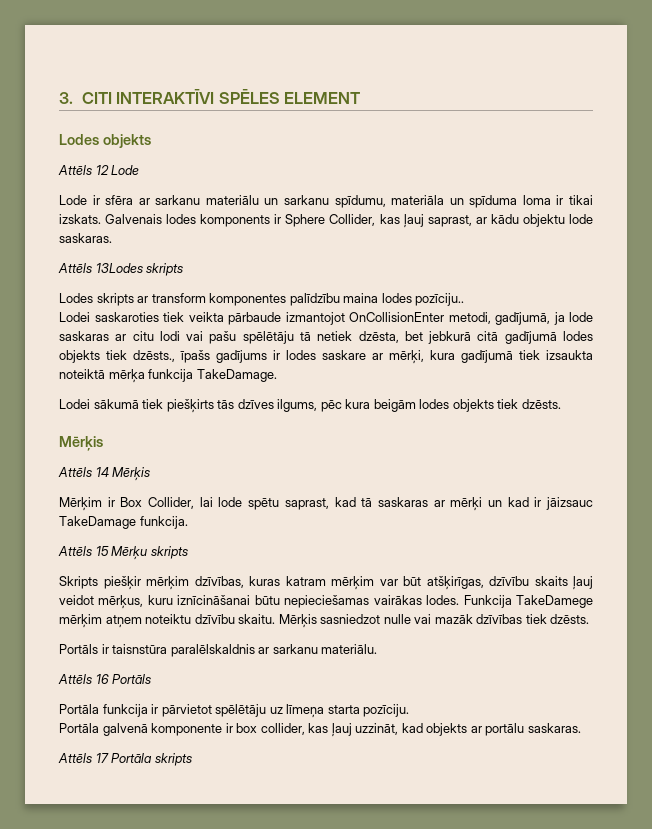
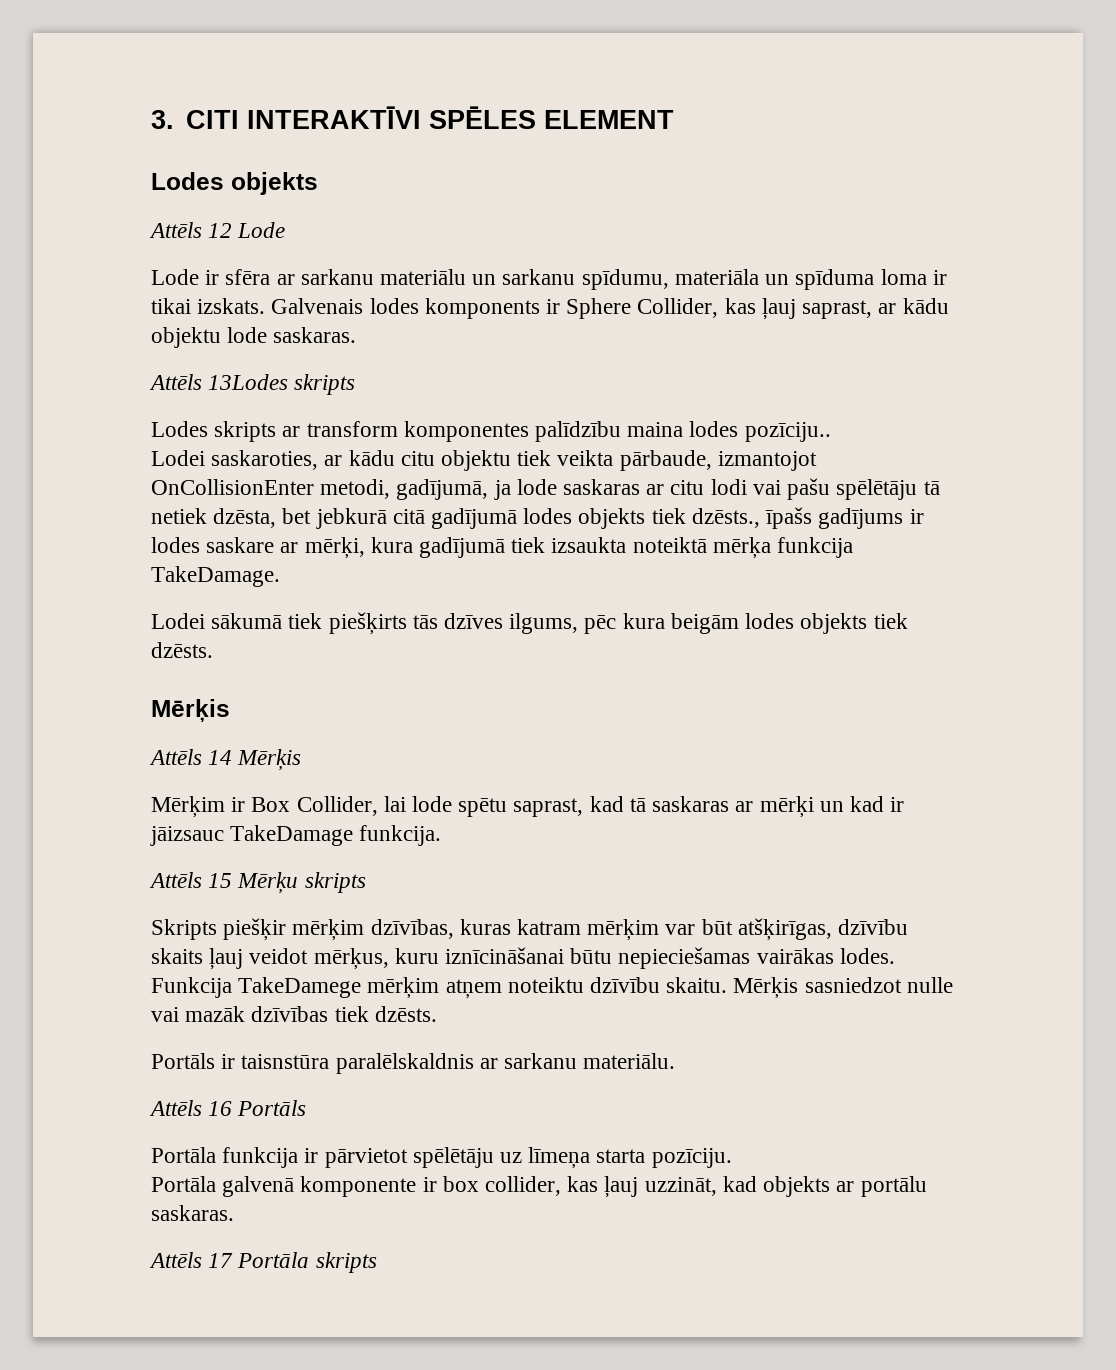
- Lodei saskaroties tiek veikta pārbaude izmantojot OnCollisionEnter metodi, gadījumā, ja lode saskaras ar citu lodi vai pašu spēlētāju tā netiek dzēsta, bet jebkurā citā gadījumā lodes objekts tiek dzēsts., īpašs gadījums ir lodes saskare ar mērķi, kura gadījumā tiek izsaukta noteiktā mērķa funkcija TakeDamage.
+ Lodei saskaroties, ar kādu citu objektu tiek veikta pārbaude, izmantojot OnCollisionEnter metodi, gadījumā, ja lode saskaras ar citu lodi vai pašu spēlētāju tā netiek dzēsta, bet jebkurā citā gadījumā lodes objekts tiek dzēsts., īpašs gadījums ir lodes saskare ar mērķi, kura gadījumā tiek izsaukta noteiktā mērķa funkcija TakeDamage.

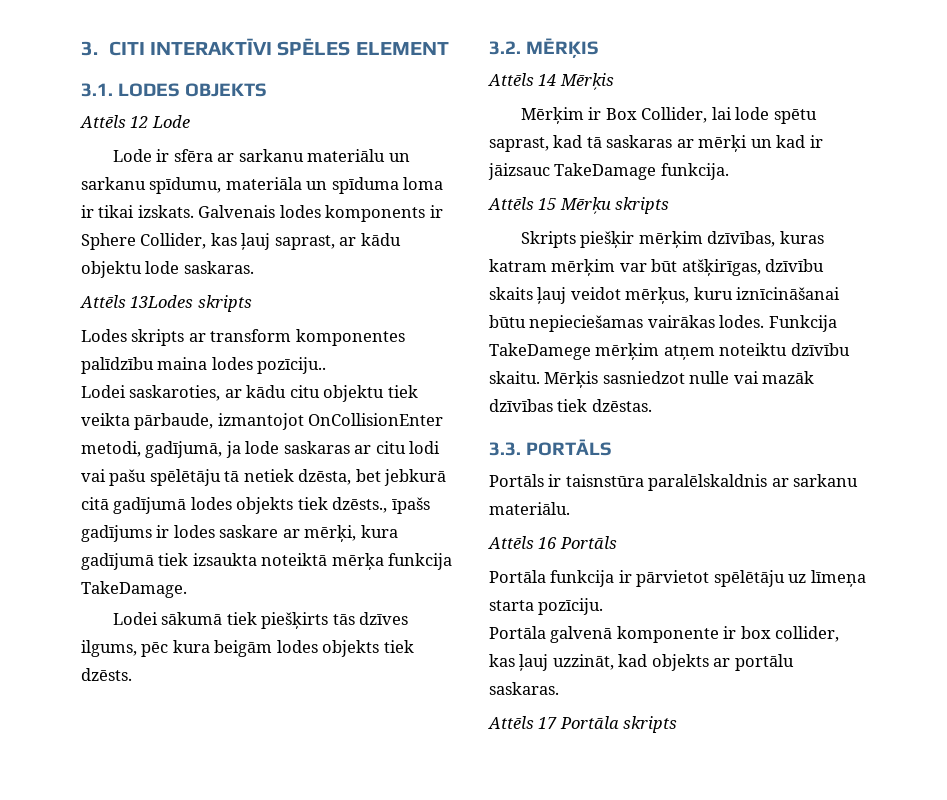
- Lodes objekts
+ 3.1. LODES OBJEKTS
  Lodei sākumā tiek piešķirts tās dzīves ilgums, pēc kura beigām lodes objekts tiek dzēsts.
- Mērķis
+ 3.2. MĒRĶIS
- Mērķis sasniedzot nulle vai mazāk dzīvības tiek dzēsts.
+ Mērķis sasniedzot nulle vai mazāk dzīvības tiek dzēstas.
+ 3.3. PORTĀLS

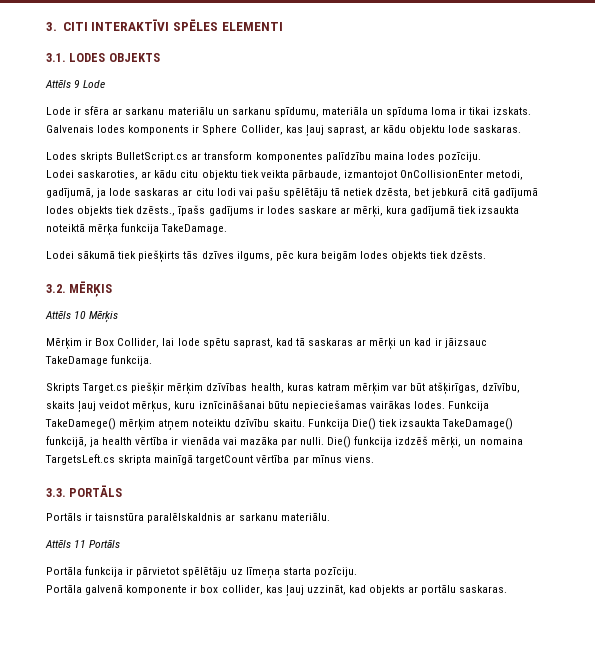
- 3. CITI INTERAKTĪVI SPĒLES ELEMENT
+ 3. CITI INTERAKTĪVI SPĒLES ELEMENTI
- Attēls 12 Lode
+ Attēls 9 Lode
- Attēls 13Lodes skripts
- Lodes skripts ar transform komponentes palīdzību maina lodes pozīciju..
+ Lodes skripts BulletScript.cs ar transform komponentes palīdzību maina lodes pozīciju.
- Attēls 14 Mērķis
+ Attēls 10 Mērķis
- Attēls 15 Mērķu skripts
- Skripts piešķir mērķim dzīvības, kuras katram mērķim var būt atšķirīgas, dzīvību skaits ļauj veidot mērķus, kuru iznīcināšanai būtu nepieciešamas vairākas lodes.
+ Skripts Target.cs piešķir mērķim dzīvības health, kuras katram mērķim var būt atšķirīgas, dzīvību, skaits ļauj veidot mērķus, kuru iznīcināšanai būtu nepieciešamas vairākas lodes.
- Funkcija TakeDamege mērķim atņem noteiktu dzīvību skaitu.
+ Funkcija TakeDamege() mērķim atņem noteiktu dzīvību skaitu.
- Mērķis sasniedzot nulle vai mazāk dzīvības tiek dzēstas.
+ Funkcija Die() tiek izsaukta TakeDamage() funkcijā, ja health vērtība ir vienāda vai mazāka par nulli. Die() funkcija izdzēš mērķi, un nomaina TargetsLeft.cs skripta mainīgā targetCount vērtība par mīnus viens.
- Attēls 16 Portāls
+ Attēls 11 Portāls
- Attēls 17 Portāla skripts

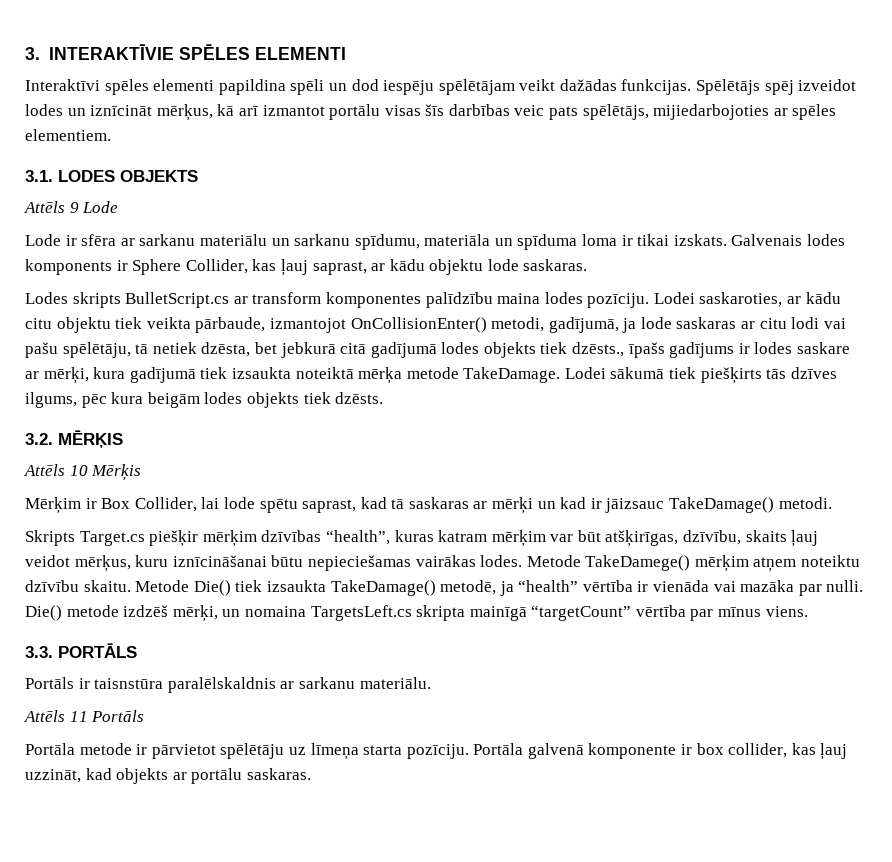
- 3. CITI INTERAKTĪVI SPĒLES ELEMENTI
+ 3. INTERAKTĪVIE SPĒLES ELEMENTI
+ Interaktīvi spēles elementi papildina spēli un dod iespēju spēlētājam veikt dažādas funkcijas. Spēlētājs spēj izveidot lodes un iznīcināt mērķus, kā arī izmantot portālu visas šīs darbības veic pats spēlētājs, mijiedarbojoties ar spēles elementiem.
- Lodes skripts BulletScript.cs ar transform komponentes palīdzību maina lodes pozīciju.
- Lodei saskaroties, ar kādu citu objektu tiek veikta pārbaude, izmantojot OnCollisionEnter metodi, gadījumā, ja lode saskaras ar citu lodi vai pašu spēlētāju tā netiek dzēsta, bet jebkurā citā gadījumā lodes objekts tiek dzēsts., īpašs gadījums ir lodes saskare ar mērķi, kura gadījumā tiek izsaukta noteiktā mērķa funkcija TakeDamage.
- Lodei sākumā tiek piešķirts tās dzīves ilgums, pēc kura beigām lodes objekts tiek dzēsts.
+ Lodes skripts BulletScript.cs ar transform komponentes palīdzību maina lodes pozīciju. Lodei saskaroties, ar kādu citu objektu tiek veikta pārbaude, izmantojot OnCollisionEnter() metodi, gadījumā, ja lode saskaras ar citu lodi vai pašu spēlētāju, tā netiek dzēsta, bet jebkurā citā gadījumā lodes objekts tiek dzēsts., īpašs gadījums ir lodes saskare ar mērķi, kura gadījumā tiek izsaukta noteiktā mērķa metode TakeDamage. Lodei sākumā tiek piešķirts tās dzīves ilgums, pēc kura beigām lodes objekts tiek dzēsts.
- Mērķim ir Box Collider, lai lode spētu saprast, kad tā saskaras ar mērķi un kad ir jāizsauc TakeDamage funkcija.
+ Mērķim ir Box Collider, lai lode spētu saprast, kad tā saskaras ar mērķi un kad ir jāizsauc TakeDamage() metodi.
- Skripts Target.cs piešķir mērķim dzīvības health, kuras katram mērķim var būt atšķirīgas, dzīvību, skaits ļauj veidot mērķus, kuru iznīcināšanai būtu nepieciešamas vairākas lodes.
+ Skripts Target.cs piešķir mērķim dzīvības “health”, kuras katram mērķim var būt atšķirīgas, dzīvību, skaits ļauj veidot mērķus, kuru iznīcināšanai būtu nepieciešamas vairākas lodes.
- Funkcija TakeDamege() mērķim atņem noteiktu dzīvību skaitu.
+ Metode TakeDamege() mērķim atņem noteiktu dzīvību skaitu.
- Funkcija Die() tiek izsaukta TakeDamage() funkcijā, ja health vērtība ir vienāda vai mazāka par nulli.
+ Metode Die() tiek izsaukta TakeDamage() metodē, ja “health” vērtība ir vienāda vai mazāka par nulli.
- Die() funkcija izdzēš mērķi, un nomaina TargetsLeft.cs skripta mainīgā targetCount vērtība par mīnus viens.
+ Die() metode izdzēš mērķi, un nomaina TargetsLeft.cs skripta mainīgā “targetCount” vērtība par mīnus viens.
- Portāla funkcija ir pārvietot spēlētāju uz līmeņa starta pozīciju.
- Portāla galvenā komponente ir box collider, kas ļauj uzzināt, kad objekts ar portālu saskaras.
+ Portāla metode ir pārvietot spēlētāju uz līmeņa starta pozīciju. Portāla galvenā komponente ir box collider, kas ļauj uzzināt, kad objekts ar portālu saskaras.

